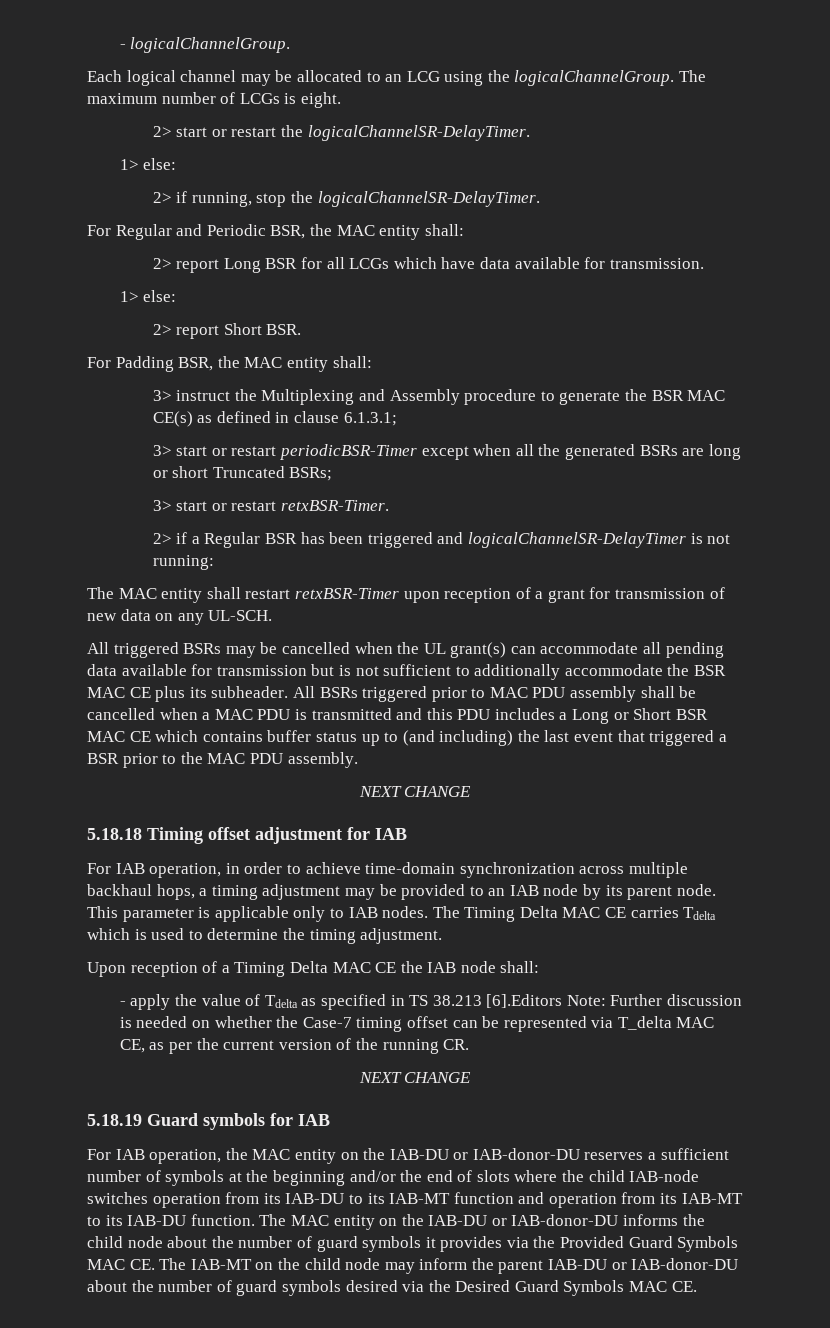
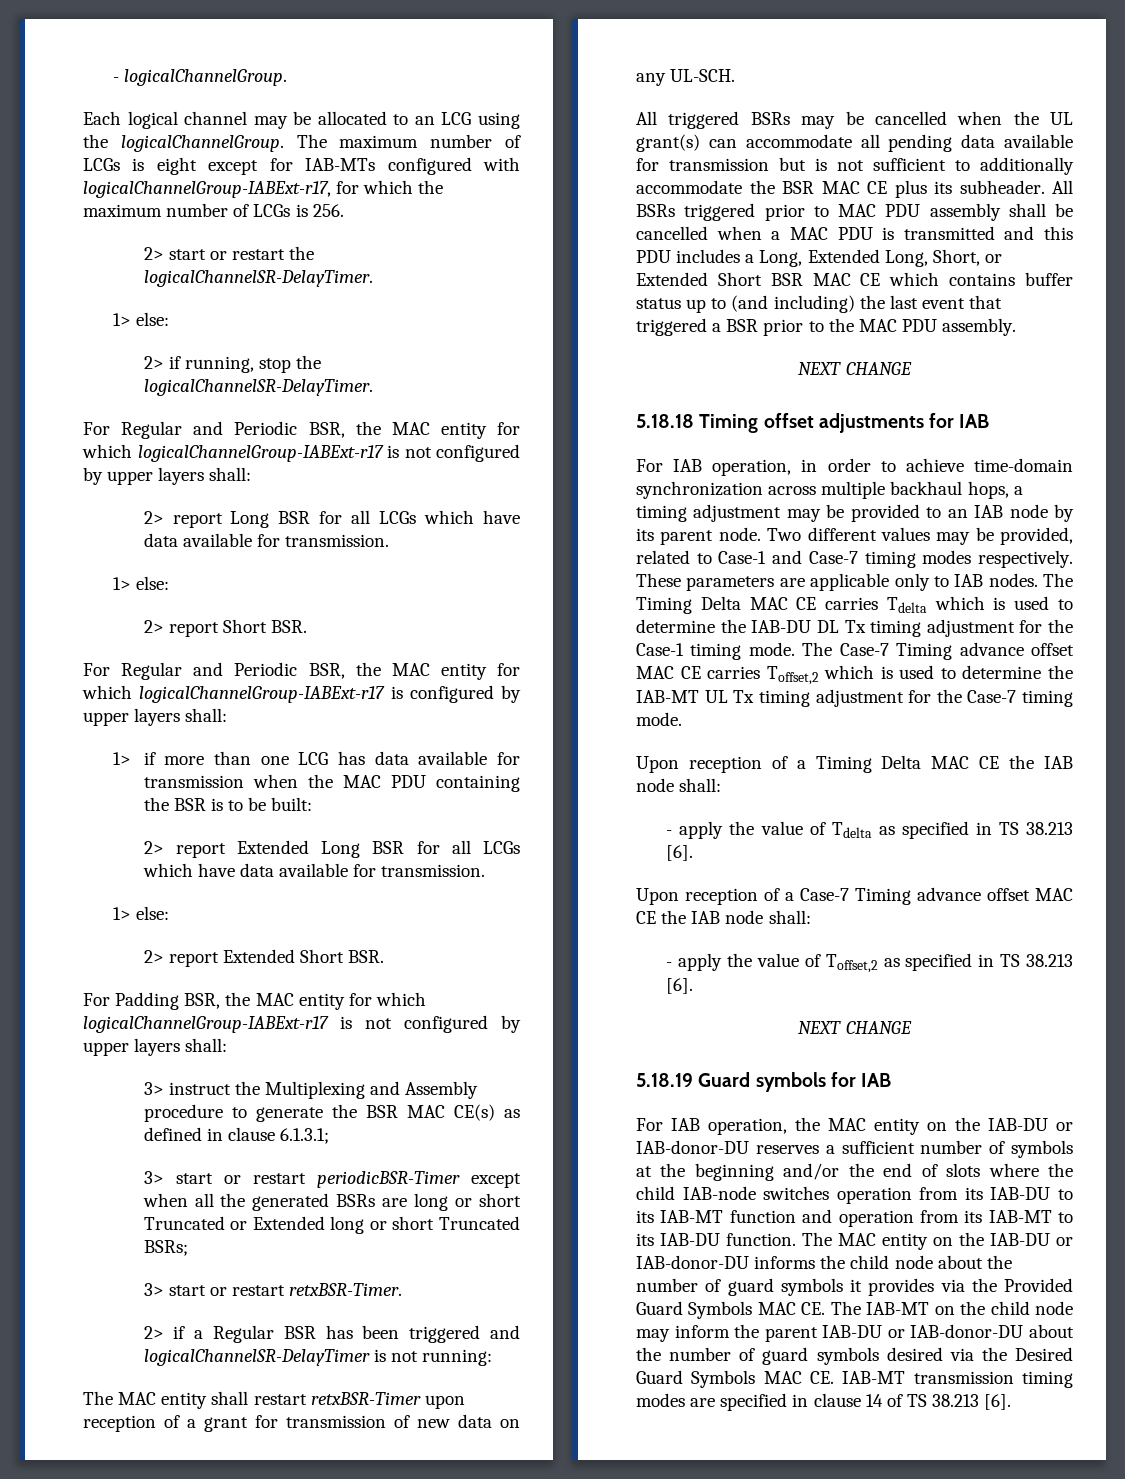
- The maximum number of LCGs is eight.
+ The maximum number of LCGs is eight except for IAB-MTs configured with logicalChannelGroup-IABExt-r17, for which the maximum number of LCGs is 256.
- For Regular and Periodic BSR, the MAC entity shall:
+ For Regular and Periodic BSR, the MAC entity for which logicalChannelGroup-IABExt-r17 is not configured by upper layers shall:
+ For Regular and Periodic BSR, the MAC entity for which logicalChannelGroup-IABExt-r17 is configured by upper layers shall:
+ 1> if more than one LCG has data available for transmission when the MAC PDU containing the BSR is to be built:
+ 2> report Extended Long BSR for all LCGs which have data available for transmission.
+ 1> else:
+ 2> report Extended Short BSR.
- For Padding BSR, the MAC entity shall:
+ For Padding BSR, the MAC entity for which logicalChannelGroup-IABExt-r17 is not configured by upper layers shall:
- 3> start or restart periodicBSR-Timer except when all the generated BSRs are long or short Truncated BSRs;
+ 3> start or restart periodicBSR-Timer except when all the generated BSRs are long or short Truncated or Extended long or short Truncated BSRs;
- All BSRs triggered prior to MAC PDU assembly shall be cancelled when a MAC PDU is transmitted and this PDU includes a Long or Short BSR MAC CE which contains buffer status up to (and including) the last event that triggered a BSR prior to the MAC PDU assembly.
+ All BSRs triggered prior to MAC PDU assembly shall be cancelled when a MAC PDU is transmitted and this PDU includes a Long, Extended Long, Short, or Extended Short BSR MAC CE which contains buffer status up to (and including) the last event that triggered a BSR prior to the MAC PDU assembly.
- 5.18.18 Timing offset adjustment for IAB
+ 5.18.18 Timing offset adjustments for IAB
- This parameter is applicable only to IAB nodes.
+ Two different values may be provided, related to Case-1 and Case-7 timing modes respectively. These parameters are applicable only to IAB nodes.
- The Timing Delta MAC CE carries Tdelta which is used to determine the timing adjustment.
+ The Timing Delta MAC CE carries Tdelta which is used to determine the IAB-DU DL Tx timing adjustment for the Case-1 timing mode. The Case-7 Timing advance offset MAC CE carries Toffset,2 which is used to determine the IAB-MT UL Tx timing adjustment for the Case-7 timing mode.
- - apply the value of Tdelta as specified in TS 38.213 [6].Editors Note: Further discussion is needed on whether the Case-7 timing offset can be represented via T_delta MAC CE, as per the current version of the running CR.
+ - apply the value of Tdelta as specified in TS 38.213 [6].
+ Upon reception of a Case-7 Timing advance offset MAC CE the IAB node shall:
+ - apply the value of Toffset,2 as specified in TS 38.213 [6].
- The MAC entity on the IAB-DU or IAB-donor-DU informs the child node about the number of guard symbols it provides via the Provided Guard Symbols MAC CE. The IAB-MT on the child node may inform the parent IAB-DU or IAB-donor-DU about the number of guard symbols desired via the Desired Guard Symbols MAC CE.
+ The MAC entity on the IAB-DU or IAB-donor-DU informs the child node about the number of guard symbols it provides via the Provided Guard Symbols MAC CE. The IAB-MT on the child node may inform the parent IAB-DU or IAB-donor-DU about the number of guard symbols desired via the Desired Guard Symbols MAC CE. IAB-MT transmission timing modes are specified in clause 14 of TS 38.213 [6].

